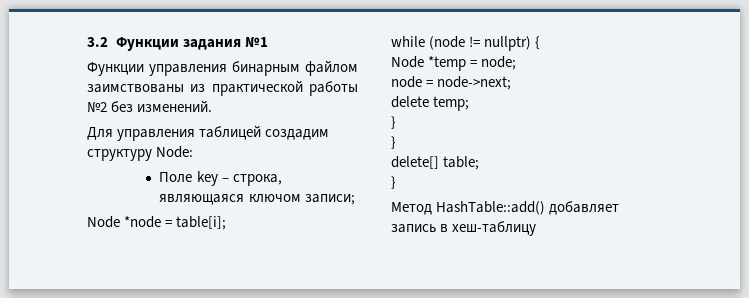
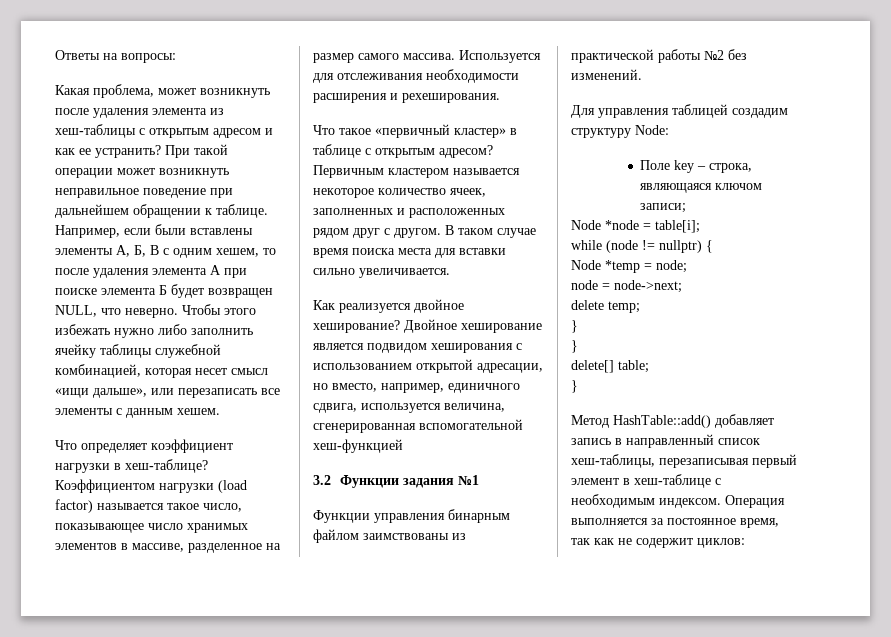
+ Ответы на вопросы:
+ Какая проблема, может возникнуть после удаления элемента из хеш-таблицы с открытым адресом и как ее устранить? При такой операции может возникнуть неправильное поведение при дальнейшем обращении к таблице. Например, если были вставлены элементы А, Б, В с одним хешем, то после удаления элемента А при поиске элемента Б будет возвращен NULL, что неверно. Чтобы этого избежать нужно либо заполнить ячейку таблицы служебной комбинацией, которая несет смысл «ищи дальше», или перезаписать все элементы с данным хешем.
+ Что определяет коэффициент нагрузки в хеш-таблице? Коэффициентом нагрузки (load factor) называется такое число, показывающее число хранимых элементов в массиве, разделенное на размер самого массива. Используется для отслеживания необходимости расширения и рехеширования.
+ Что такое «первичный кластер» в таблице с открытым адресом? Первичным кластером называется некоторое количество ячеек, заполненных и расположенных рядом друг с другом. В таком случае время поиска места для вставки сильно увеличивается.
+ Как реализуется двойное хеширование? Двойное хеширование является подвидом хеширования с использованием открытой адресации, но вместо, например, единичного сдвига, используется величина, сгенерированная вспомогательной хеш-функцией
- Метод HashTable::add() добавляет запись в хеш-таблицу
+ Метод HashTable::add() добавляет запись в направленный список хеш-таблицы, перезаписывая первый элемент в хеш-таблице с необходимым индексом. Операция выполняется за постоянное время, так как не содержит циклов:

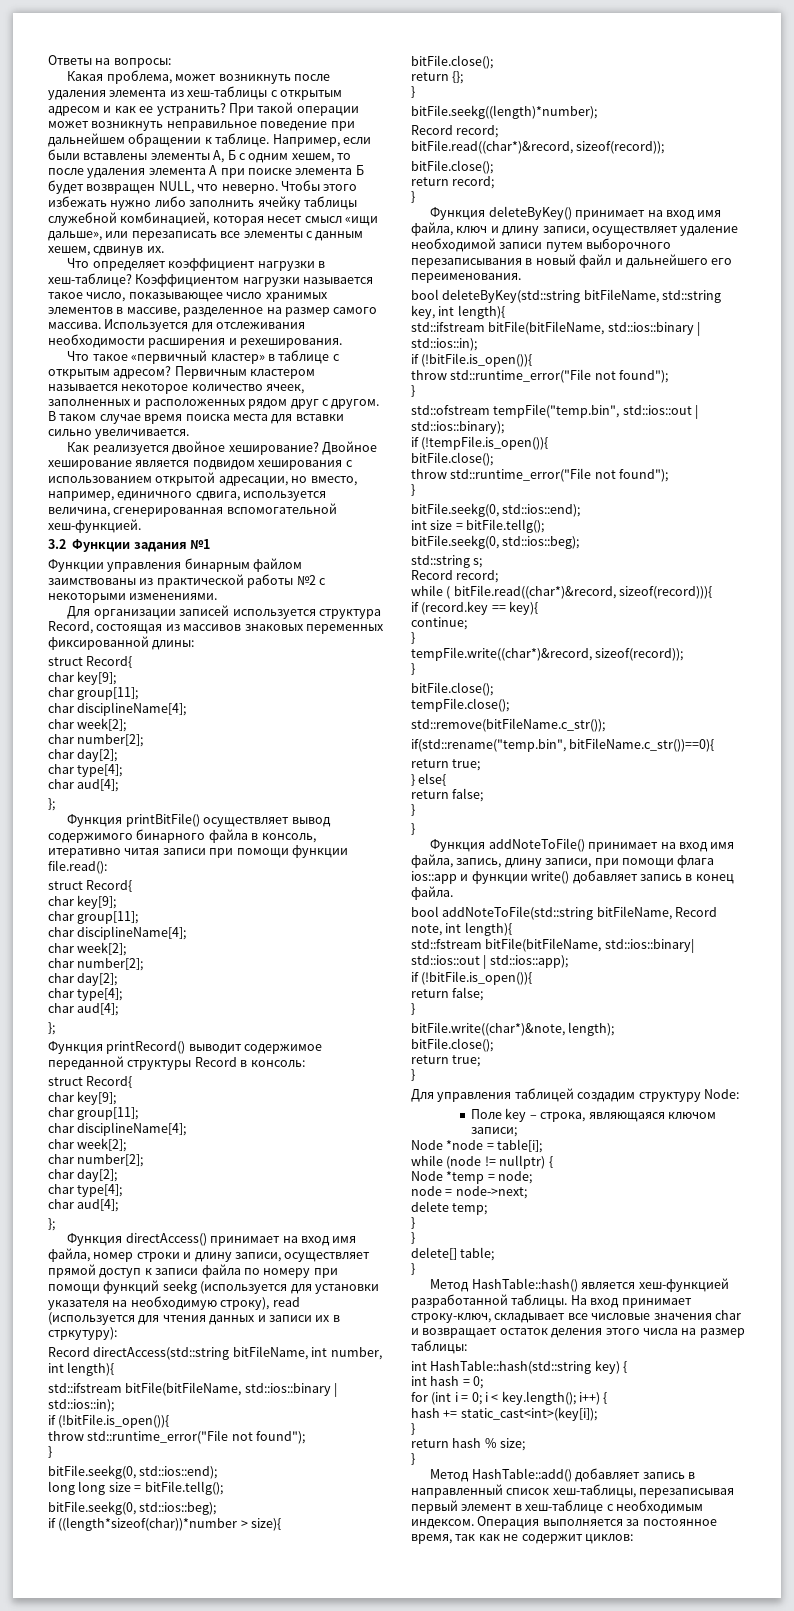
- Например, если были вставлены элементы А, Б, В с одним хешем, то после удаления элемента А при поиске элемента Б будет возвращен NULL, что неверно.
+ Например, если были вставлены элементы А, Б с одним хешем, то после удаления элемента А при поиске элемента Б будет возвращен NULL, что неверно.
- Чтобы этого избежать нужно либо заполнить ячейку таблицы служебной комбинацией, которая несет смысл «ищи дальше», или перезаписать все элементы с данным хешем.
+ Чтобы этого избежать нужно либо заполнить ячейку таблицы служебной комбинацией, которая несет смысл «ищи дальше», или перезаписать все элементы с данным хешем, сдвинув их.
- Коэффициентом нагрузки (load factor) называется такое число, показывающее число хранимых элементов в массиве, разделенное на размер самого массива.
+ Коэффициентом нагрузки называется такое число, показывающее число хранимых элементов в массиве, разделенное на размер самого массива.
- Двойное хеширование является подвидом хеширования с использованием открытой адресации, но вместо, например, единичного сдвига, используется величина, сгенерированная вспомогательной хеш-функцией
+ Двойное хеширование является подвидом хеширования с использованием открытой адресации, но вместо, например, единичного сдвига, используется величина, сгенерированная вспомогательной хеш-функцией.
- Функции управления бинарным файлом заимствованы из практической работы №2 без изменений.
+ Функции управления бинарным файлом заимствованы из практической работы №2 c некоторыми изменениями.
+ Для организации записей используется структура Record, состоящая из массивов знаковых переменных фиксированной длины:
+ struct Record{
+ char key[9];
+ char group[11];
+ char disciplineName[4];
+ char week[2];
+ char number[2];
+ char day[2];
+ char type[4];
+ char aud[4];
+ };
+ Функция printBitFile() осуществляет вывод содержимого бинарного файла в консоль, итеративно читая записи при помощи функции file.read():
+ struct Record{
+ char key[9];
+ char group[11];
+ char disciplineName[4];
+ char week[2];
+ char number[2];
+ char day[2];
+ char type[4];
+ char aud[4];
+ };
+ Функция printRecord() выводит содержимое переданной структуры Record в консоль:
+ struct Record{
+ char key[9];
+ char group[11];
+ char disciplineName[4];
+ char week[2];
+ char number[2];
+ char day[2];
+ char type[4];
+ char aud[4];
+ };
+ Функция directAccess() принимает на вход имя файла, номер строки и длину записи, осуществляет прямой доступ к записи файла по номеру при помощи функций seekg (используется для установки указателя на необходимую строку), read (используется для чтения данных и записи их в стркутуру):
+ Record directAccess(std::string bitFileName, int number, int length){
+ std::ifstream bitFile(bitFileName, std::ios::binary | std::ios::in);
+ if (!bitFile.is_open()){
+ throw std::runtime_error("File not found");
+ }
+ bitFile.seekg(0, std::ios::end);
+ long long size = bitFile.tellg();
+ bitFile.seekg(0, std::ios::beg);
+ if ((length*sizeof(char))*number > size){
+ bitFile.close();
+ return {};
+ }
+ bitFile.seekg((length)*number);
+ Record record;
+ bitFile.read((char*)&record, sizeof(record));
+ bitFile.close();
+ return record;
+ }
+ Функция deleteByKey() принимает на вход имя файла, ключ и длину записи, осуществляет удаление необходимой записи путем выборочного перезаписывания в новый файл и дальнейшего его переименования.
+ bool deleteByKey(std::string bitFileName, std::string key, int length){
+ std::ifstream bitFile(bitFileName, std::ios::binary | std::ios::in);
+ if (!bitFile.is_open()){
+ throw std::runtime_error("File not found");
+ }
+ std::ofstream tempFile("temp.bin", std::ios::out | std::ios::binary);
+ if (!tempFile.is_open()){
+ bitFile.close();
+ throw std::runtime_error("File not found");
+ }
+ bitFile.seekg(0, std::ios::end);
+ int size = bitFile.tellg();
+ bitFile.seekg(0, std::ios::beg);
+ std::string s;
+ Record record;
+ while ( bitFile.read((char*)&record, sizeof(record))){
+ if (record.key == key){
+ continue;
+ }
+ tempFile.write((char*)&record, sizeof(record));
+ }
+ bitFile.close();
+ tempFile.close();
+ std::remove(bitFileName.c_str());
+ if(std::rename("temp.bin", bitFileName.c_str())==0){
+ return true;
+ } else{
+ return false;
+ }
+ }
+ Функция addNoteToFile() принимает на вход имя файла, запись, длину записи, при помощи флага ios::app и функции write() добавляет запись в конец файла.
+ bool addNoteToFile(std::string bitFileName, Record note, int length){
+ std::fstream bitFile(bitFileName, std::ios::binary| std::ios::out | std::ios::app);
+ if (!bitFile.is_open()){
+ return false;
+ }
+ bitFile.write((char*)&note, length);
+ bitFile.close();
+ return true;
+ }
+ Метод HashTable::hash() является хеш-функцией разработанной таблицы. На вход принимает строку-ключ, складывает все числовые значения char и возвращает остаток деления этого числа на размер таблицы:
+ int HashTable::hash(std::string key) {
+ int hash = 0;
+ for (int i = 0; i < key.length(); i++) {
+ hash += static_cast<int>(key[i]);
+ }
+ return hash % size;
+ }

